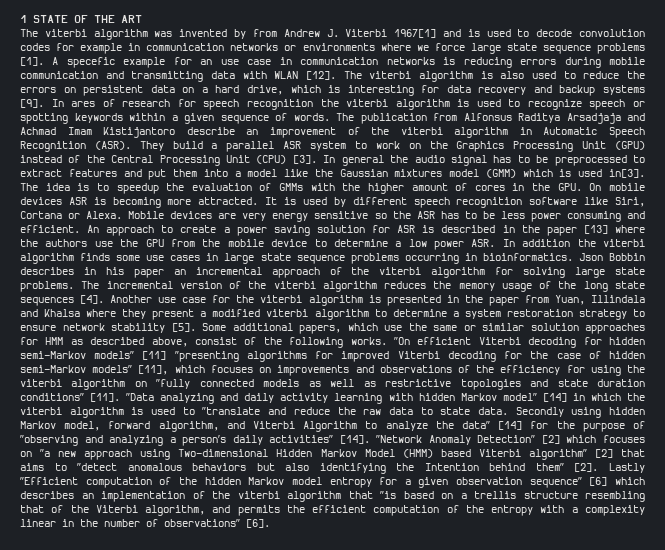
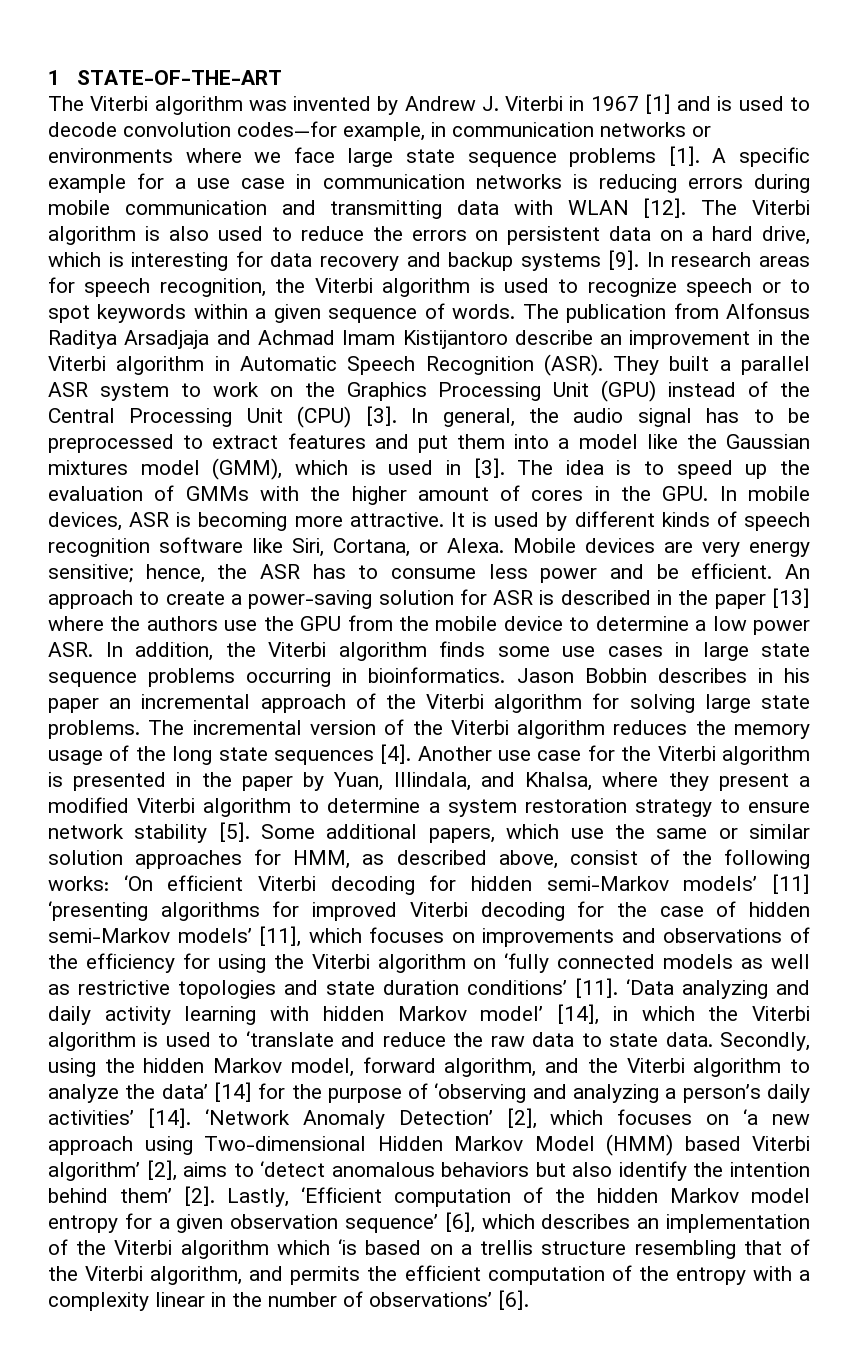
- 1 STATE OF THE ART
- The viterbi algorithm was invented by from Andrew J. Viterbi 1967[1] and is used to decode convolution codes for example in communication networks or environments where we force large state sequence problems [1].
+ 1 STATE-OF-THE-ART
+ The Viterbi algorithm was invented by Andrew J. Viterbi in 1967 [1] and is used to decode convolution codes—for example, in communication networks or environments where we face large state sequence problems [1].
- A specefic example for an use case in communication networks is reducing errors during mobile communication and transmitting data with WLAN [12].
+ A specific example for a use case in communication networks is reducing errors during mobile communication and transmitting data with WLAN [12].
- The viterbi algorithm is also used to reduce the errors on persistent data on a hard drive, which is interesting for data recovery and backup systems [9].
+ The Viterbi algorithm is also used to reduce the errors on persistent data on a hard drive, which is interesting for data recovery and backup systems [9].
- In ares of research for speech recognition the viterbi algorithm is used to recognize speech or spotting keywords within a given sequence of words.
+ In research areas for speech recognition, the Viterbi algorithm is used to recognize speech or to spot keywords within a given sequence of words.
- The publication from Alfonsus Raditya Arsadjaja and Achmad Imam Kistijantoro describe an improvement of the viterbi algorithm in Automatic Speech Recognition (ASR).
+ The publication from Alfonsus Raditya Arsadjaja and Achmad Imam Kistijantoro describe an improvement in the Viterbi algorithm in Automatic Speech Recognition (ASR).
- They build a parallel ASR system to work on the Graphics Processing Unit (GPU) instead of the Central Processing Unit (CPU) [3].
+ They built a parallel ASR system to work on the Graphics Processing Unit (GPU) instead of the Central Processing Unit (CPU) [3].
- In general the audio signal has to be preprocessed to extract features and put them into a model like the Gaussian mixtures model (GMM) which is used in[3].
+ In general, the audio signal has to be preprocessed to extract features and put them into a model like the Gaussian mixtures model (GMM), which is used in [3].
- The idea is to speedup the evaluation of GMMs with the higher amount of cores in the GPU. On mobile devices ASR is becoming more attracted.
+ The idea is to speed up the evaluation of GMMs with the higher amount of cores in the GPU. In mobile devices, ASR is becoming more attractive.
- It is used by different speech recognition software like Siri, Cortana or Alexa.
+ It is used by different kinds of speech recognition software like Siri, Cortana, or Alexa.
- Mobile devices are very energy sensitive so the ASR has to be less power consuming and efficient.
+ Mobile devices are very energy sensitive; hence, the ASR has to consume less power and be efficient.
- An approach to create a power saving solution for ASR is described in the paper [13] where the authors use the GPU from the mobile device to determine a low power ASR. In addition the viterbi algorithm finds some use cases in large state sequence problems occurring in bioinformatics.
+ An approach to create a power-saving solution for ASR is described in the paper [13] where the authors use the GPU from the mobile device to determine a low power ASR. In addition, the Viterbi algorithm finds some use cases in large state sequence problems occurring in bioinformatics.
- Json Bobbin describes in his paper an incremental approach of the viterbi algorithm for solving large state problems.
+ Jason Bobbin describes in his paper an incremental approach of the Viterbi algorithm for solving large state problems.
- The incremental version of the viterbi algorithm reduces the memory usage of the long state sequences [4].
+ The incremental version of the Viterbi algorithm reduces the memory usage of the long state sequences [4].
- Another use case for the viterbi algorithm is presented in the paper from Yuan, Illindala and Khalsa where they present a modified viterbi algorithm to determine a system restoration strategy to ensure network stability [5].
+ Another use case for the Viterbi algorithm is presented in the paper by Yuan, Illindala, and Khalsa, where they present a modified Viterbi algorithm to determine a system restoration strategy to ensure network stability [5].
- Some additional papers, which use the same or similar solution approaches for HMM as described above, consist of the following works. ”On efficient Viterbi decoding for hidden semi-Markov models” [11] ”presenting algorithms for improved Viterbi decoding for the case of hidden semi-Markov models” [11], which focuses on improvements and observations of the efficiency for using the viterbi algorithm on ”fully connected models as well as restrictive topologies and state duration conditions” [11]. ”Data analyzing and daily activity learning with hidden Markov model” [14] in which the viterbi algorithm is used to ”translate and reduce the raw data to state data.
+ Some additional papers, which use the same or similar solution approaches for HMM, as described above, consist of the following works: ‘On efficient Viterbi decoding for hidden semi-Markov models’ [11] ‘presenting algorithms for improved Viterbi decoding for the case of hidden semi-Markov models’ [11], which focuses on improvements and observations of the efficiency for using the Viterbi algorithm on ‘fully connected models as well as restrictive topologies and state duration conditions’ [11]. ‘Data analyzing and daily activity learning with hidden Markov model’ [14], in which the Viterbi algorithm is used to ‘translate and reduce the raw data to state data.
- Secondly using hidden Markov model, forward algorithm, and Viterbi Algorithm to analyze the data” [14] for the purpose of ”observing and analyzing a person’s daily activities” [14]. ”Network Anomaly Detection” [2] which focuses on ”a new approach using Two-dimensional Hidden Markov Model (HMM) based Viterbi algorithm” [2] that aims to ”detect anomalous behaviors but also identifying the Intention behind them” [2]. Lastly ”Efficient computation of the hidden Markov model entropy for a given observation sequence” [6] which describes an implementation of the viterbi algorithm that ”is based on a trellis structure resembling that of the Viterbi algorithm, and permits the efficient computation of the entropy with a complexity linear in the number of observations” [6].
+ Secondly, using the hidden Markov model, forward algorithm, and the Viterbi algorithm to analyze the data’ [14] for the purpose of ‘observing and analyzing a person’s daily activities’ [14]. ‘Network Anomaly Detection’ [2], which focuses on ‘a new approach using Two-dimensional Hidden Markov Model (HMM) based Viterbi algorithm’ [2], aims to ‘detect anomalous behaviors but also identify the intention behind them’ [2]. Lastly, ‘Efficient computation of the hidden Markov model entropy for a given observation sequence’ [6], which describes an implementation of the Viterbi algorithm which ‘is based on a trellis structure resembling that of the Viterbi algorithm, and permits the efficient computation of the entropy with a complexity linear in the number of observations’ [6].

